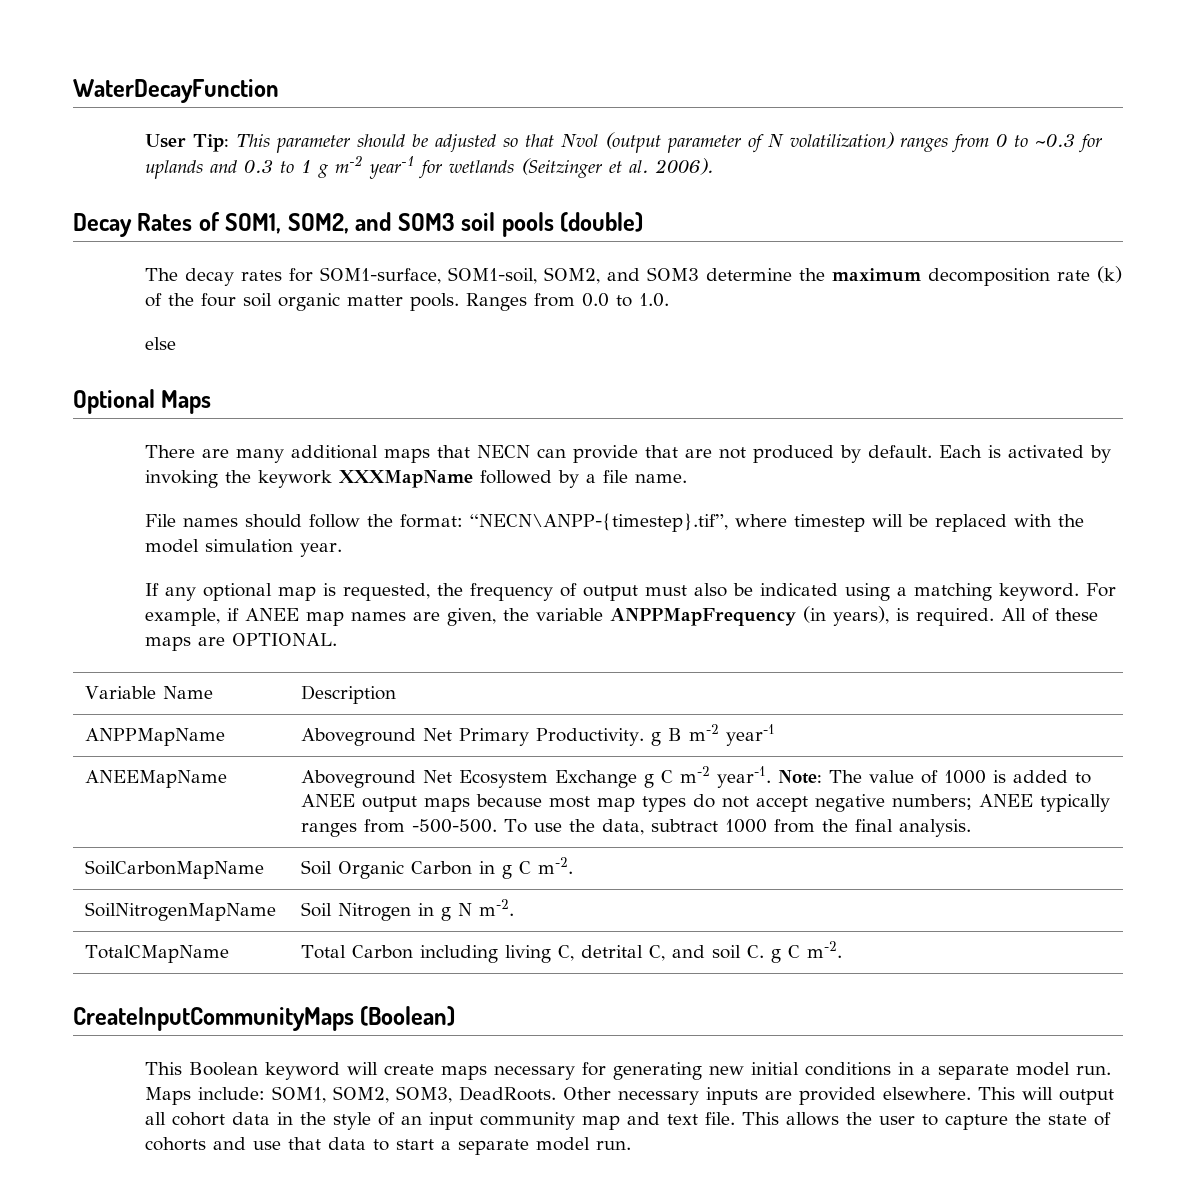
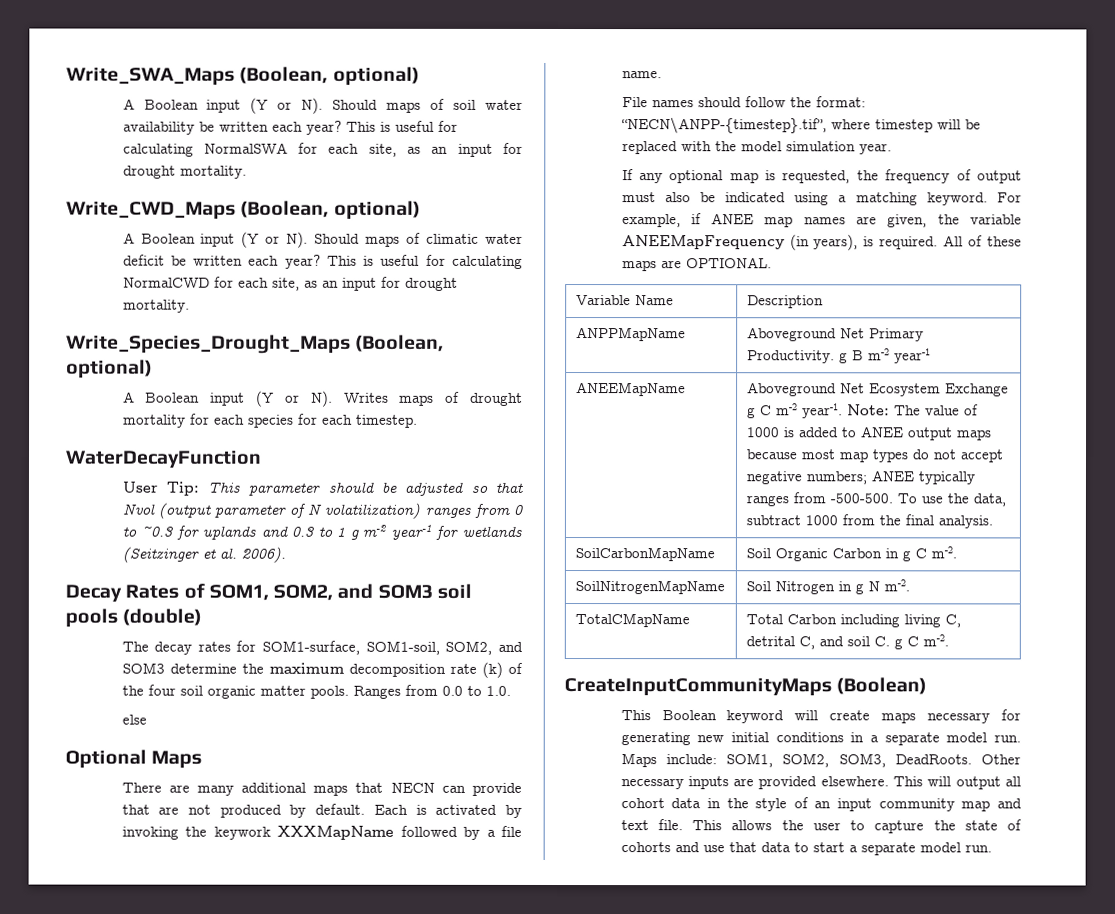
+ Write_SWA_Maps (Boolean, optional)
+ A Boolean input (Y or N). Should maps of soil water availability be written each year? This is useful for calculating NormalSWA for each site, as an input for drought mortality.
+ Write_CWD_Maps (Boolean, optional)
+ A Boolean input (Y or N). Should maps of climatic water deficit be written each year? This is useful for calculating NormalCWD for each site, as an input for drought mortality.
+ Write_Species_Drought_Maps (Boolean, optional)
+ A Boolean input (Y or N). Writes maps of drought mortality for each species for each timestep.
- For example, if ANEE map names are given, the variable ANPPMapFrequency (in years), is required.
+ For example, if ANEE map names are given, the variable ANEEMapFrequency (in years), is required.

